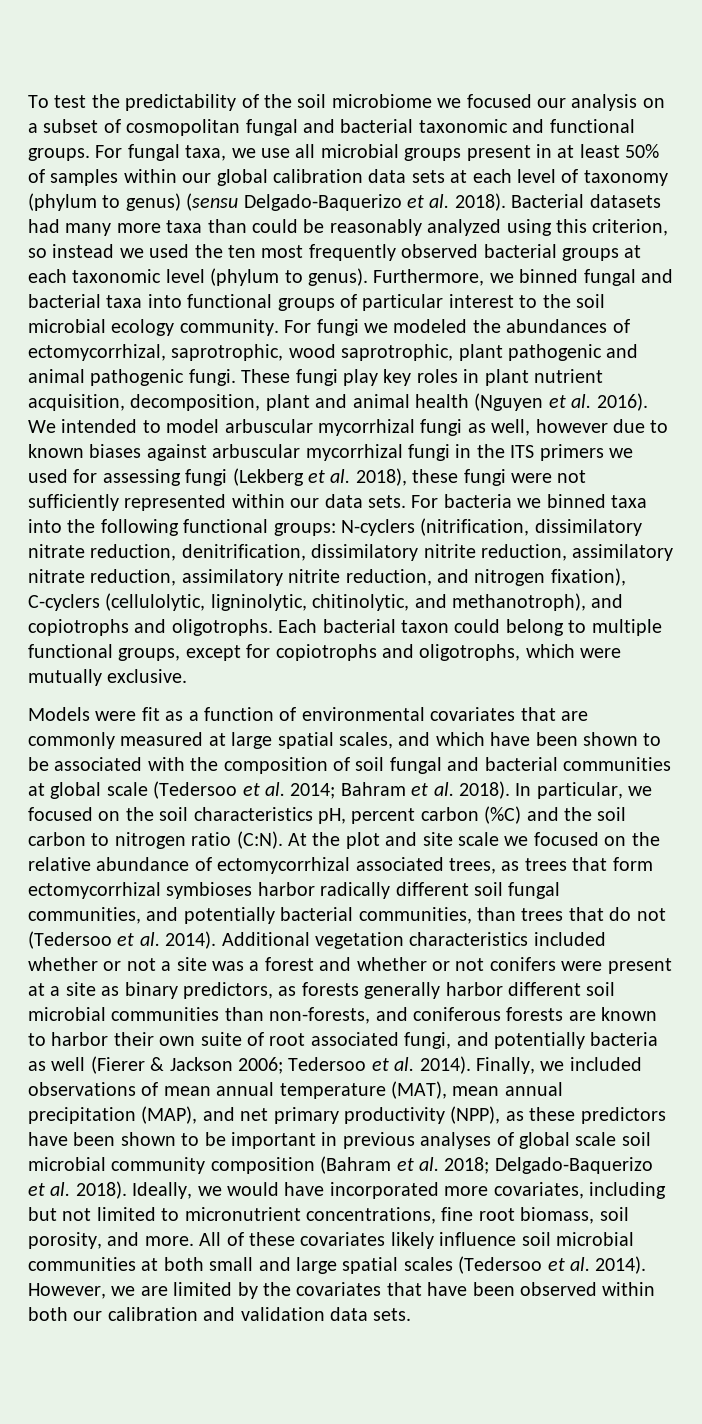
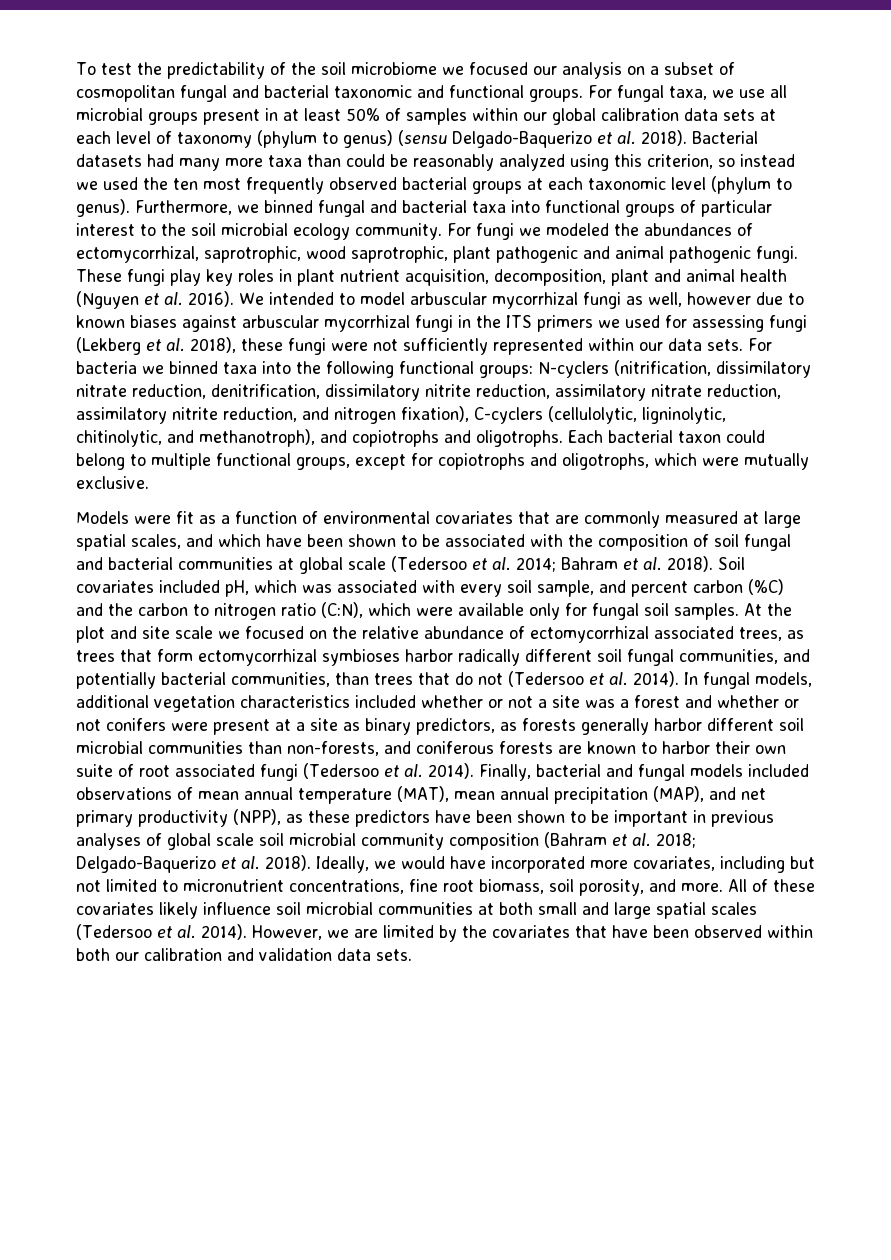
- In particular, we focused on the soil characteristics pH, percent carbon (%C) and the soil carbon to nitrogen ratio (C:N).
+ Soil covariates included pH, which was associated with every soil sample, and percent carbon (%C) and the carbon to nitrogen ratio (C:N), which were available only for fungal soil samples.
- Additional vegetation characteristics included whether or not a site was a forest and whether or not conifers were present at a site as binary predictors, as forests generally harbor different soil microbial communities than non-forests, and coniferous forests are known to harbor their own suite of root associated fungi, and potentially bacteria as well (Fierer & Jackson 2006; Tedersoo et al. 2014). Finally, we included observations of mean annual temperature (MAT), mean annual precipitation (MAP), and net primary productivity (NPP), as these predictors have been shown to be important in previous analyses of global scale soil microbial community composition (Bahram et al. 2018;
+ In fungal models, additional vegetation characteristics included whether or not a site was a forest and whether or not conifers were present at a site as binary predictors, as forests generally harbor different soil microbial communities than non-forests, and coniferous forests are known to harbor their own suite of root associated fungi (Tedersoo et al. 2014). Finally, bacterial and fungal models included observations of mean annual temperature (MAT), mean annual precipitation (MAP), and net primary productivity (NPP), as these predictors have been shown to be important in previous analyses of global scale soil microbial community composition (Bahram et al. 2018;

